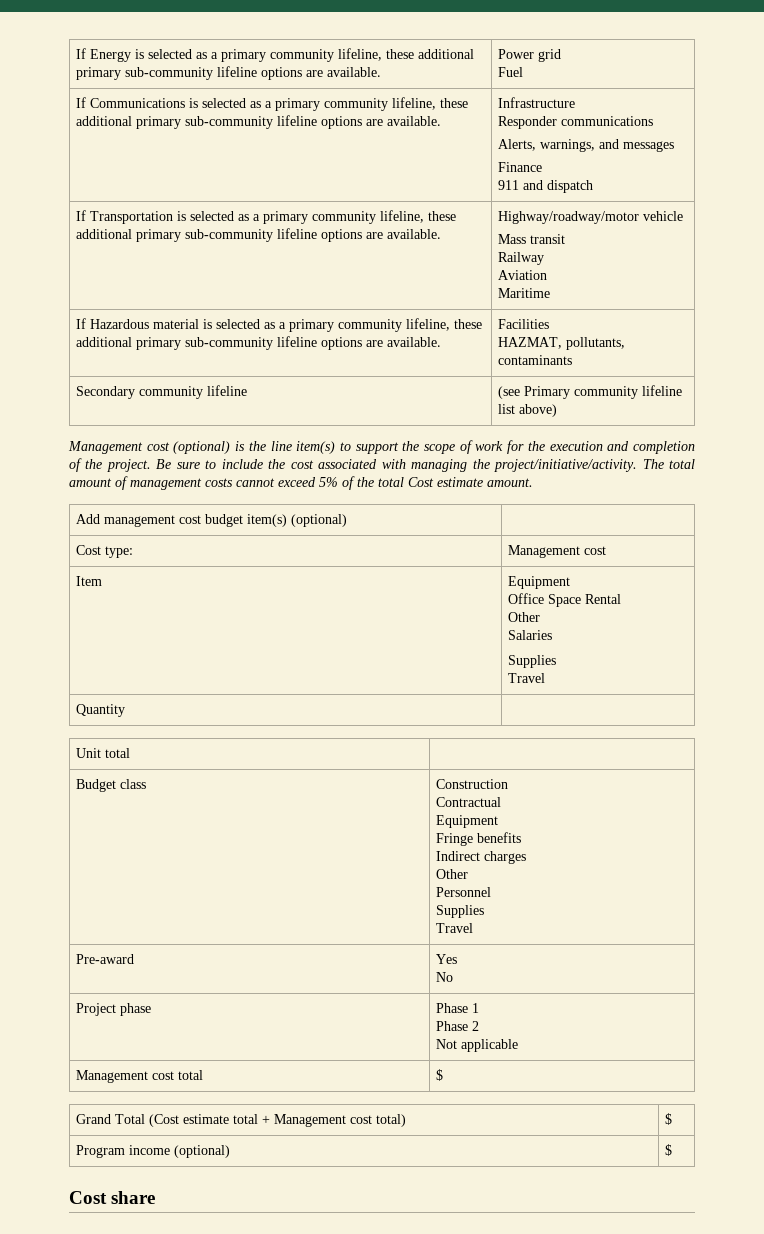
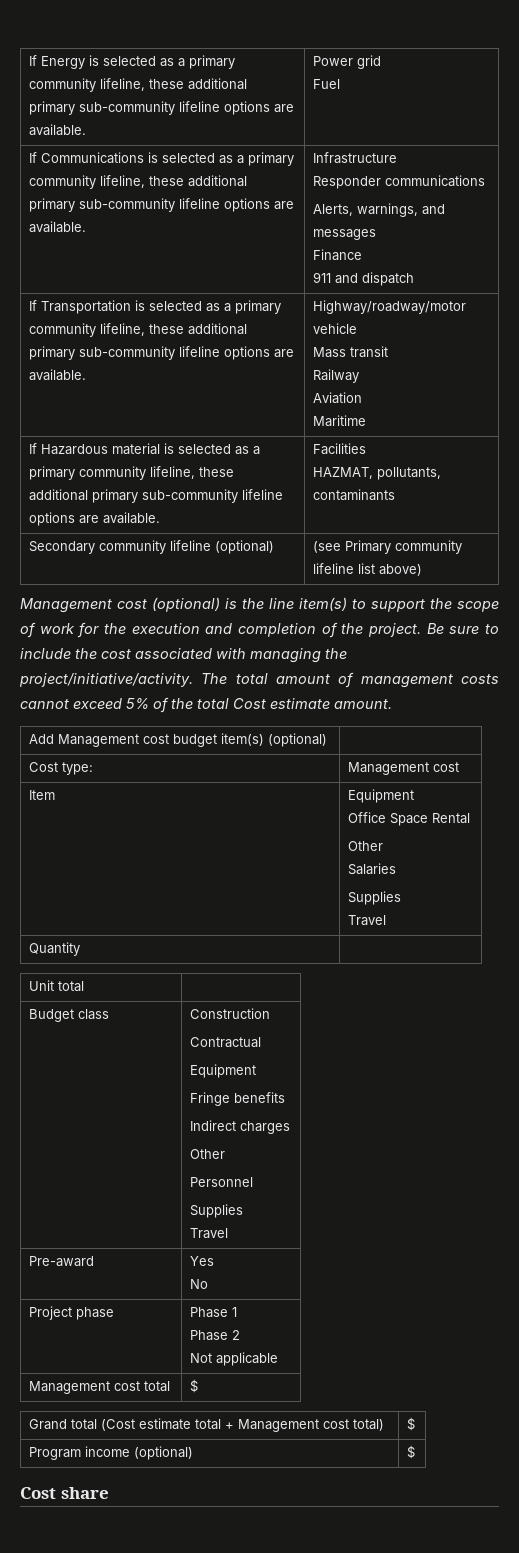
- Secondary community lifeline | (see Primary community lifeline list above)
+ Secondary community lifeline (optional) | (see Primary community lifeline list above)
- Add management cost budget item(s) (optional) |
+ Add Management cost budget item(s) (optional) |
- Grand Total (Cost estimate total + Management cost total) | $
+ Grand total (Cost estimate total + Management cost total) | $

